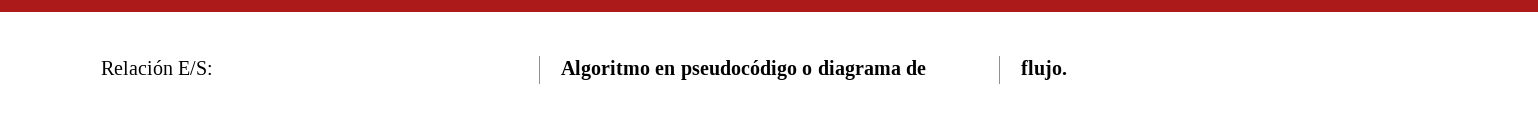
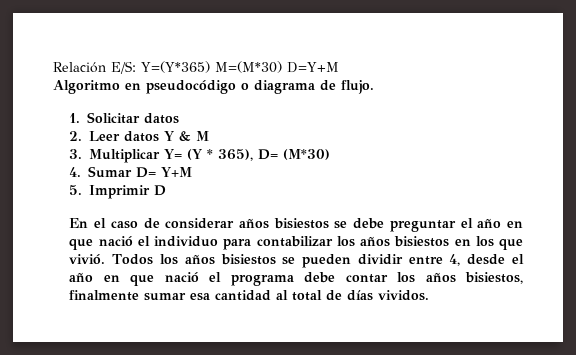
- Relación E/S:
+ Relación E/S: Y=(Y*365) M=(M*30) D=Y+M
+ 1. Solicitar datos
+ 2. Leer datos Y & M
+ 3. Multiplicar Y= (Y * 365), D= (M*30)
+ 4. Sumar D= Y+M
+ 5. Imprimir D
+ En el caso de considerar años bisiestos se debe preguntar el año en que nació el individuo para contabilizar los años bisiestos en los que vivió. Todos los años bisiestos se pueden dividir entre 4, desde el año en que nació el programa debe contar los años bisiestos, finalmente sumar esa cantidad al total de días vividos.

